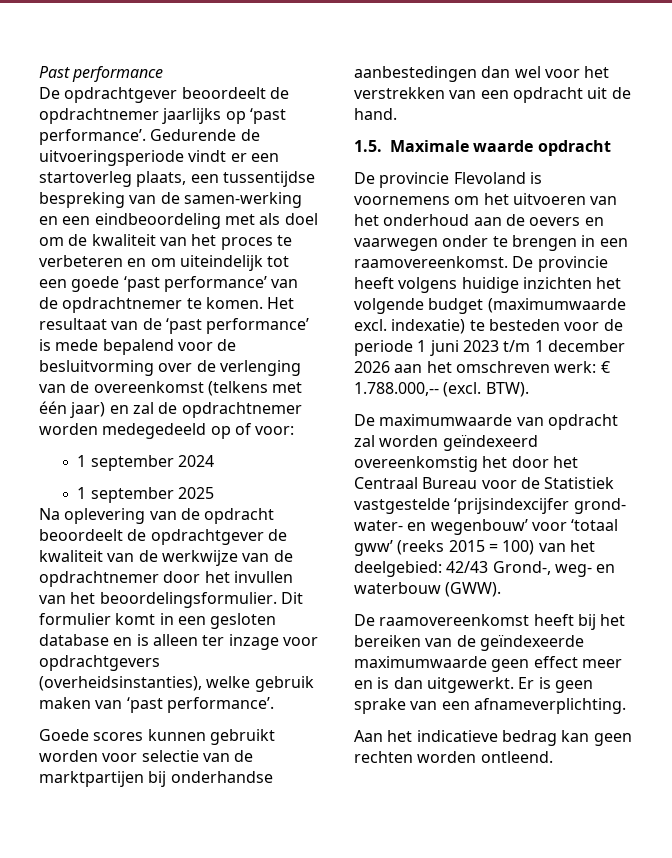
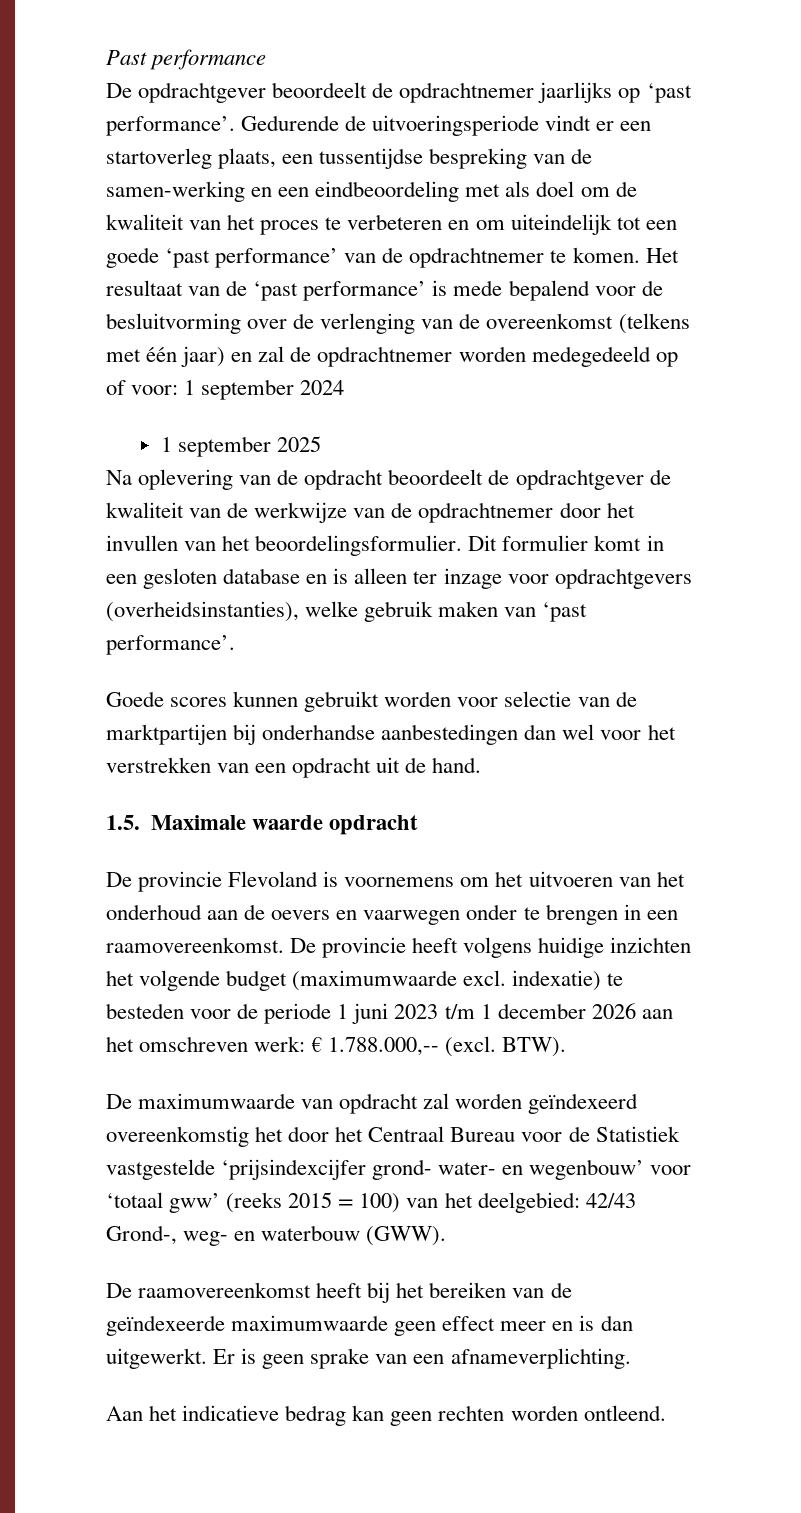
- Het resultaat van de ‘past performance’ is mede bepalend voor de besluitvorming over de verlenging van de overeenkomst (telkens met één jaar) en zal de opdrachtnemer worden medegedeeld op of voor:
- 1 september 2024
+ Het resultaat van de ‘past performance’ is mede bepalend voor de besluitvorming over de verlenging van de overeenkomst (telkens met één jaar) en zal de opdrachtnemer worden medegedeeld op of voor: 1 september 2024

